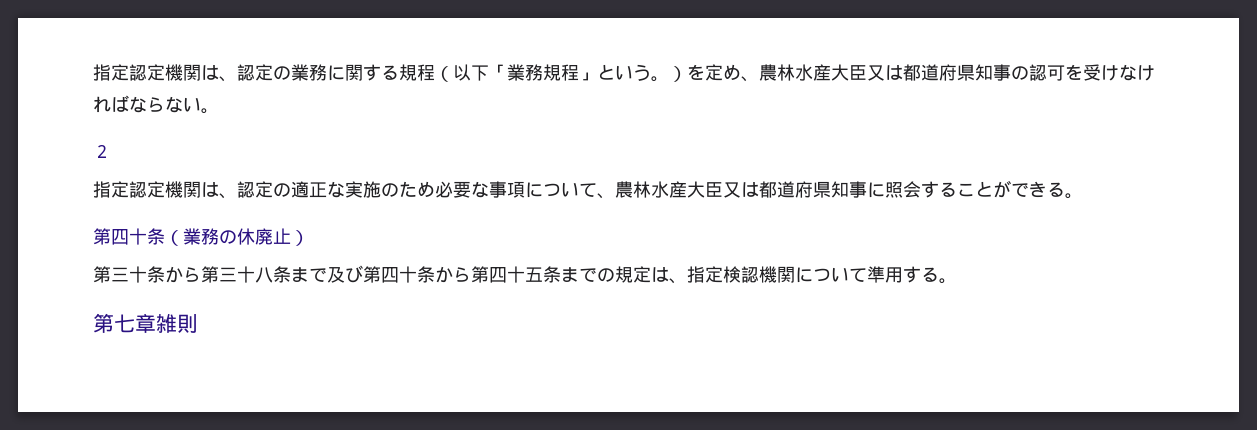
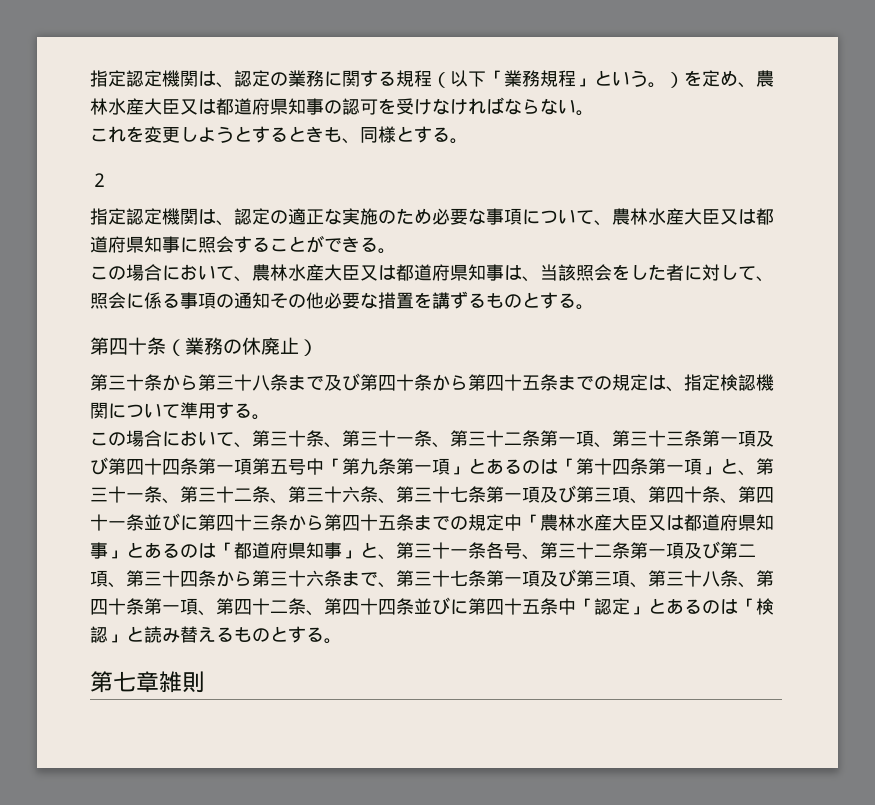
+ これを変更しようとするときも、同様とする。
+ この場合において、農林水産大臣又は都道府県知事は、当該照会をした者に対して、照会に係る事項の通知その他必要な措置を講ずるものとする。
+ この場合において、第三十条、第三十一条、第三十二条第一項、第三十三条第一項及び第四十四条第一項第五号中「第九条第一項」とあるのは「第十四条第一項」と、第三十一条、第三十二条、第三十六条、第三十七条第一項及び第三項、第四十条、第四十一条並びに第四十三条から第四十五条までの規定中「農林水産大臣又は都道府県知事」とあるのは「都道府県知事」と、第三十一条各号、第三十二条第一項及び第二項、第三十四条から第三十六条まで、第三十七条第一項及び第三項、第三十八条、第四十条第一項、第四十二条、第四十四条並びに第四十五条中「認定」とあるのは「検認」と読み替えるものとする。

